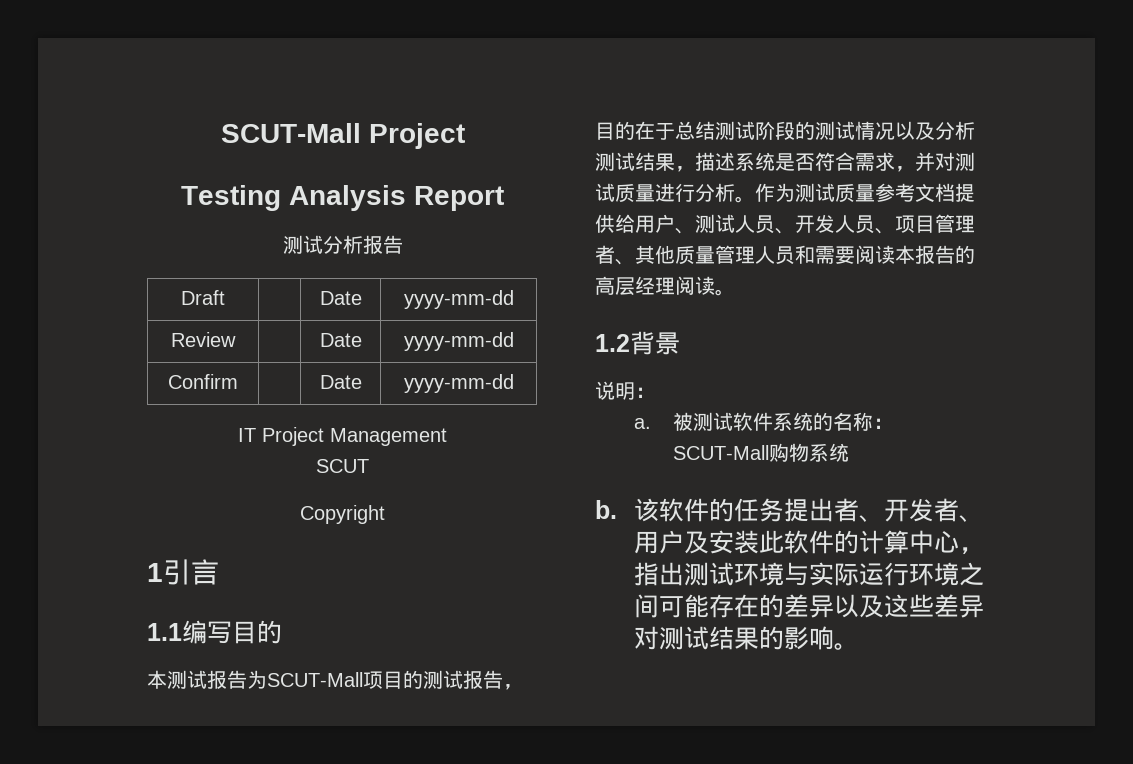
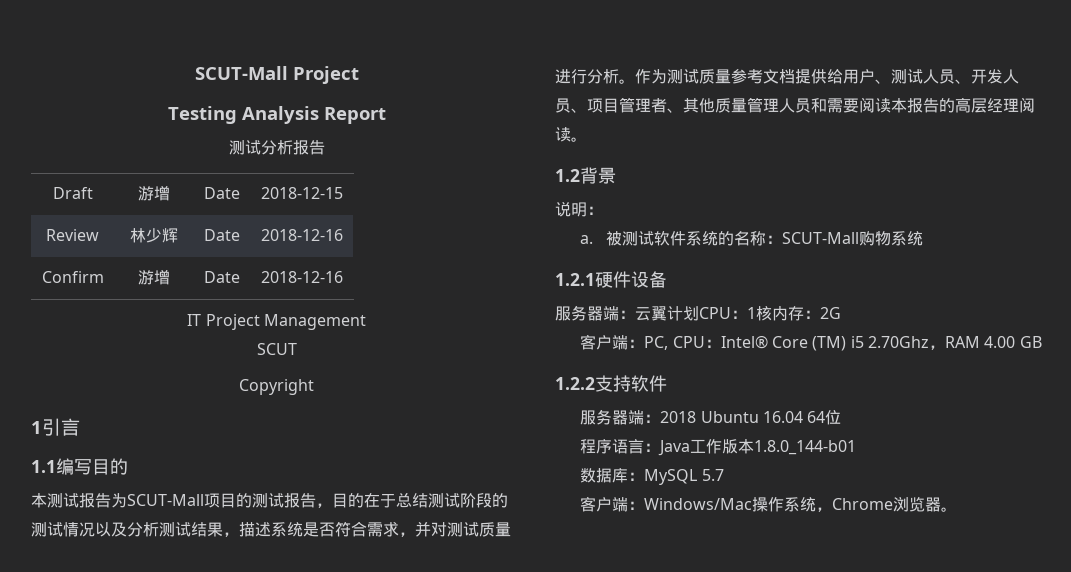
- Draft | | Date | yyyy-mm-dd
+ Draft | 游增 | Date | 2018-12-15
- Review | | Date | yyyy-mm-dd
+ Review | 林少辉 | Date | 2018-12-16
- Confirm | | Date | yyyy-mm-dd
+ Confirm | 游增 | Date | 2018-12-16
- b.该软件的任务提出者、开发者、用户及安装此软件的计算中心，指出测试环境与实际运行环境之间可能存在的差异以及这些差异对测试结果的影响。
+ 1.2.1硬件设备
+ 服务器端：云翼计划CPU：1核内存：2G
+ 客户端：PC, CPU：Intel® Core (TM) i5 2.70Ghz，RAM 4.00 GB
+ 1.2.2支持软件
+ 服务器端：2018 Ubuntu 16.04 64位
+ 程序语言：Java工作版本1.8.0_144-b01
+ 数据库：MySQL 5.7
+ 客户端：Windows/Mac操作系统，Chrome浏览器。

